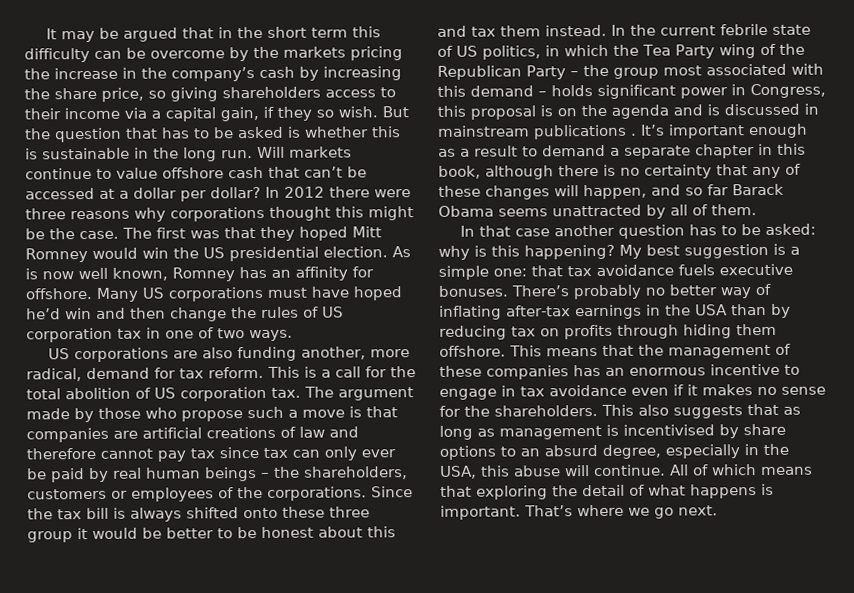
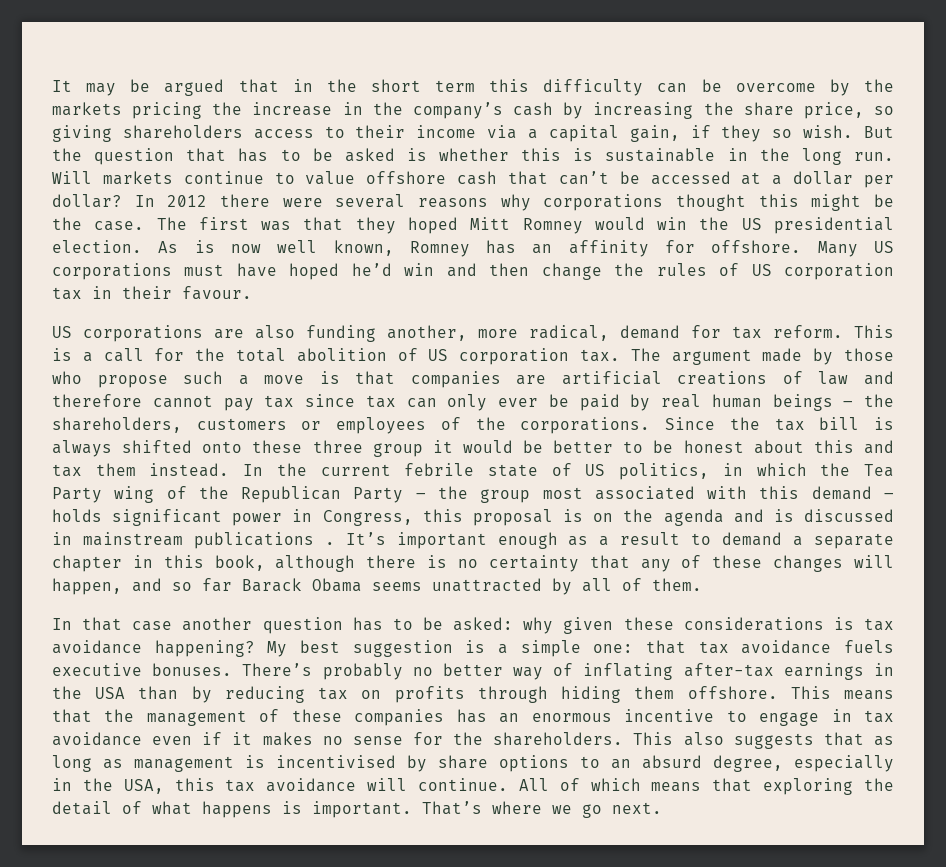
- In 2012 there were three reasons why corporations thought this might be the case.
+ In 2012 there were several reasons why corporations thought this might be the case.
- Many US corporations must have hoped he’d win and then change the rules of US corporation tax in one of two ways.
+ Many US corporations must have hoped he’d win and then change the rules of US corporation tax in their favour.
- In that case another question has to be asked: why is this happening?
+ In that case another question has to be asked: why given these considerations is tax avoidance happening?
- This also suggests that as long as management is incentivised by share options to an absurd degree, especially in the USA, this abuse will continue.
+ This also suggests that as long as management is incentivised by share options to an absurd degree, especially in the USA, this tax avoidance will continue.

